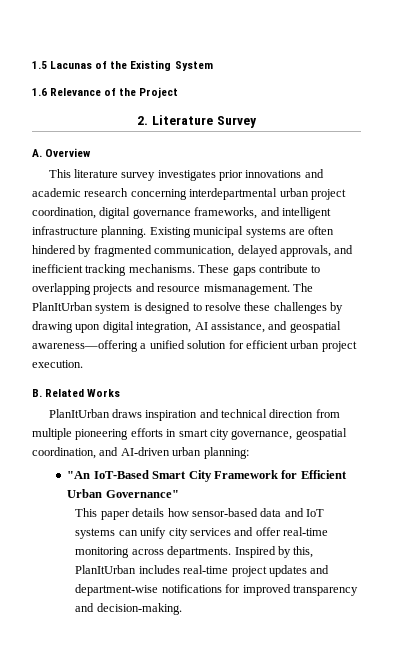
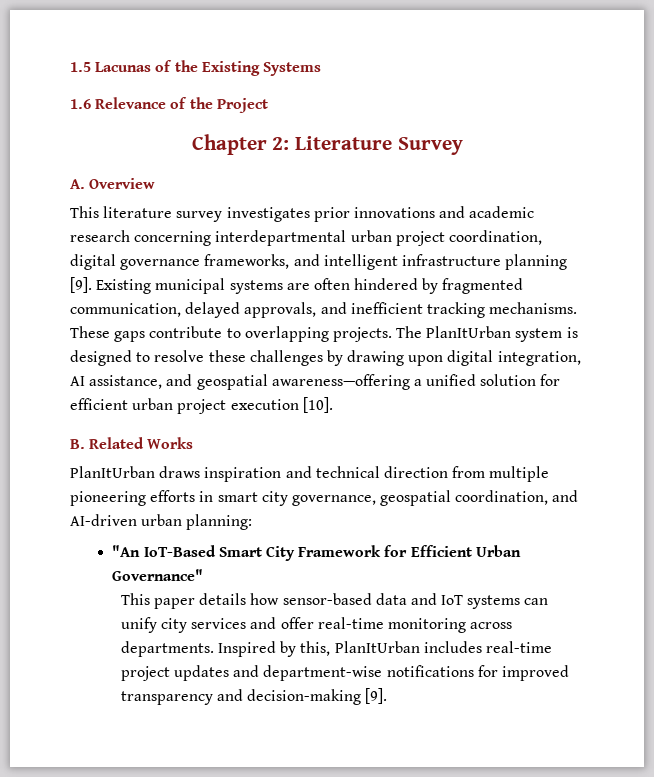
- 1.5 Lacunas of the Existing System
+ 1.5 Lacunas of the Existing Systems
- 2. Literature Survey
+ Chapter 2: Literature Survey
- This literature survey investigates prior innovations and academic research concerning interdepartmental urban project coordination, digital governance frameworks, and intelligent infrastructure planning.
+ This literature survey investigates prior innovations and academic research concerning interdepartmental urban project coordination, digital governance frameworks, and intelligent infrastructure planning [9].
- These gaps contribute to overlapping projects and resource mismanagement.
+ These gaps contribute to overlapping projects.
- The PlanItUrban system is designed to resolve these challenges by drawing upon digital integration, AI assistance, and geospatial awareness—offering a unified solution for efficient urban project execution.
+ The PlanItUrban system is designed to resolve these challenges by drawing upon digital integration, AI assistance, and geospatial awareness—offering a unified solution for efficient urban project execution [10].
- Inspired by this, PlanItUrban includes real-time project updates and department-wise notifications for improved transparency and decision-making.
+ Inspired by this, PlanItUrban includes real-time project updates and department-wise notifications for improved transparency and decision-making [9].

